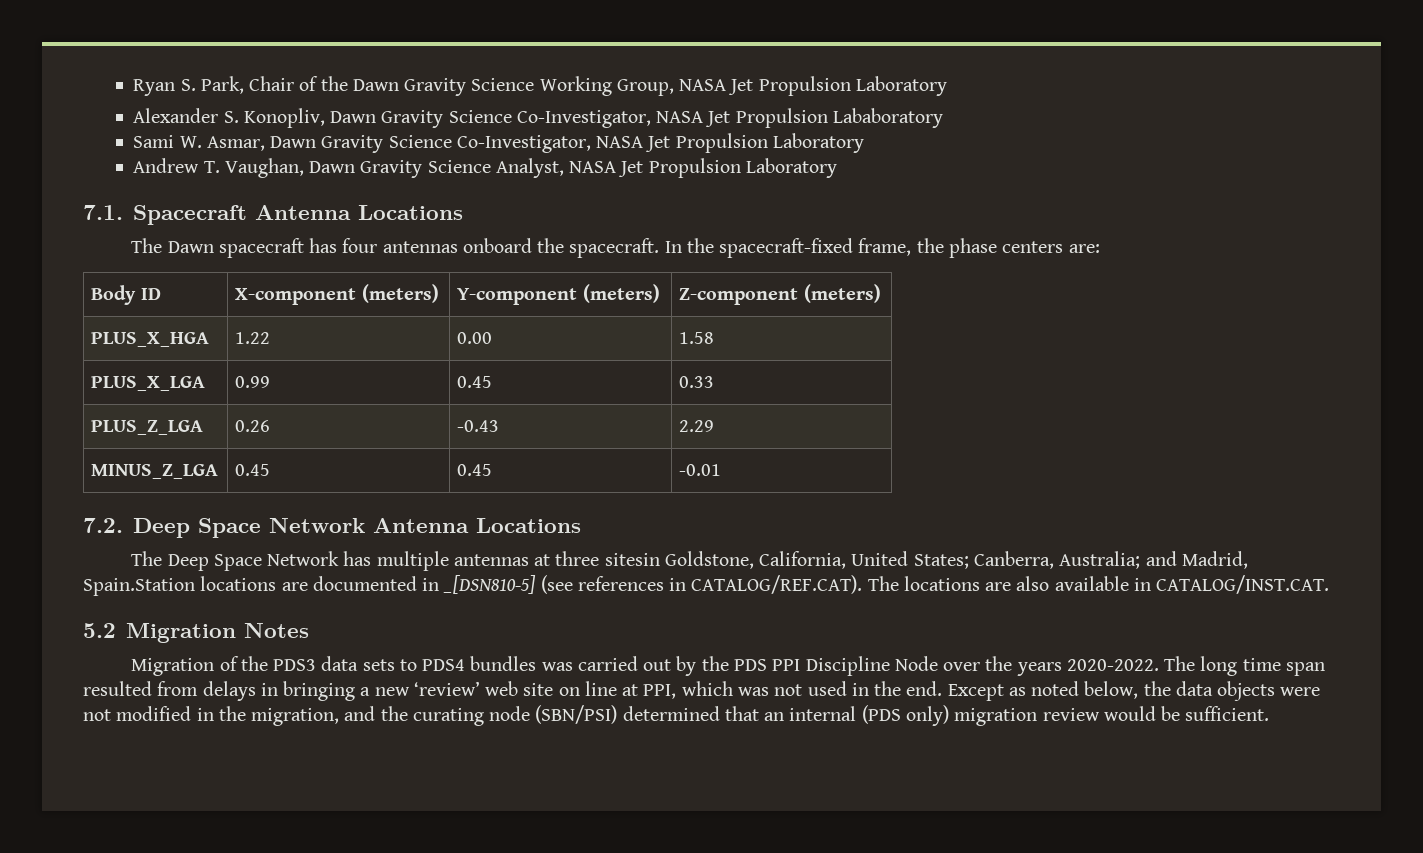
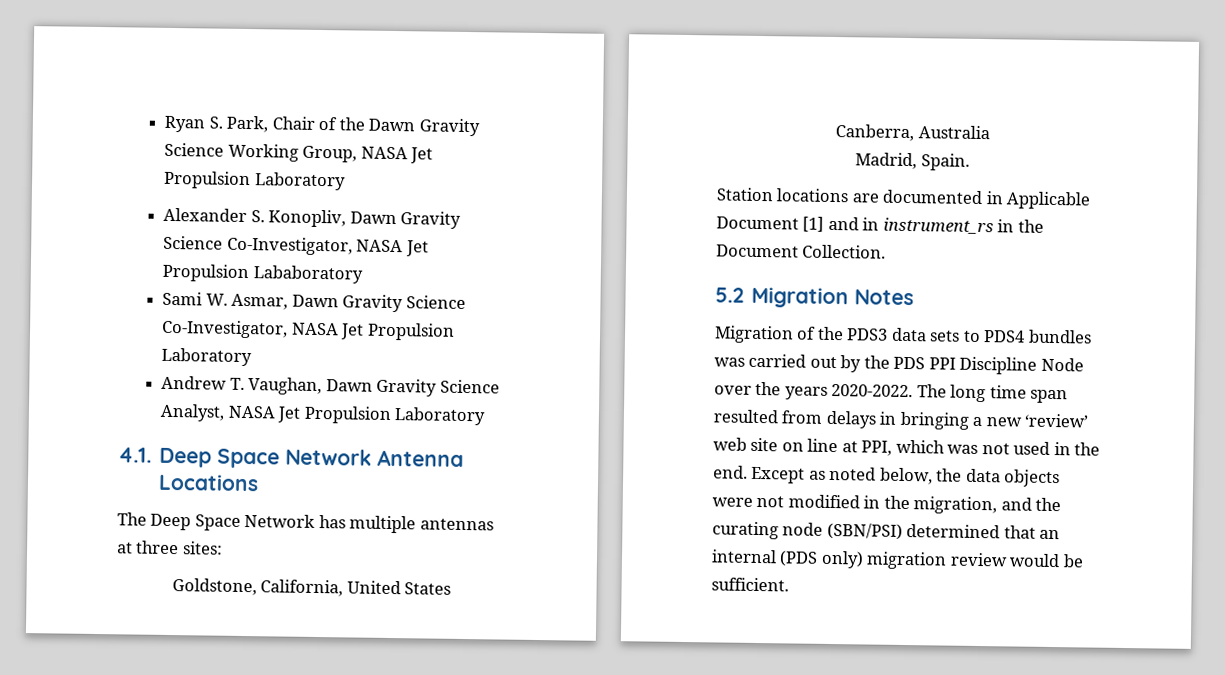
- 7.1. Spacecraft Antenna Locations
- The Dawn spacecraft has four antennas onboard the spacecraft. In the spacecraft-fixed frame, the phase centers are:
- Body ID | X-component (meters) | Y-component (meters) | Z-component (meters)
- PLUS_X_HGA | 1.22 | 0.00 | 1.58
- PLUS_X_LGA | 0.99 | 0.45 | 0.33
- PLUS_Z_LGA | 0.26 | -0.43 | 2.29
- MINUS_Z_LGA | 0.45 | 0.45 | -0.01
- 7.2. Deep Space Network Antenna Locations
+ 4.1. Deep Space Network Antenna Locations
- The Deep Space Network has multiple antennas at three sitesin Goldstone, California, United States; Canberra, Australia; and Madrid, Spain.Station locations are documented in _[DSN810-5] (see references in CATALOG/REF.CAT). The locations are also available in CATALOG/INST.CAT.
+ The Deep Space Network has multiple antennas at three sites:
+ Goldstone, California, United States
+ Canberra, Australia
+ Madrid, Spain.
+ Station locations are documented in Applicable Document [1] and in instrument_rs in the Document Collection.

